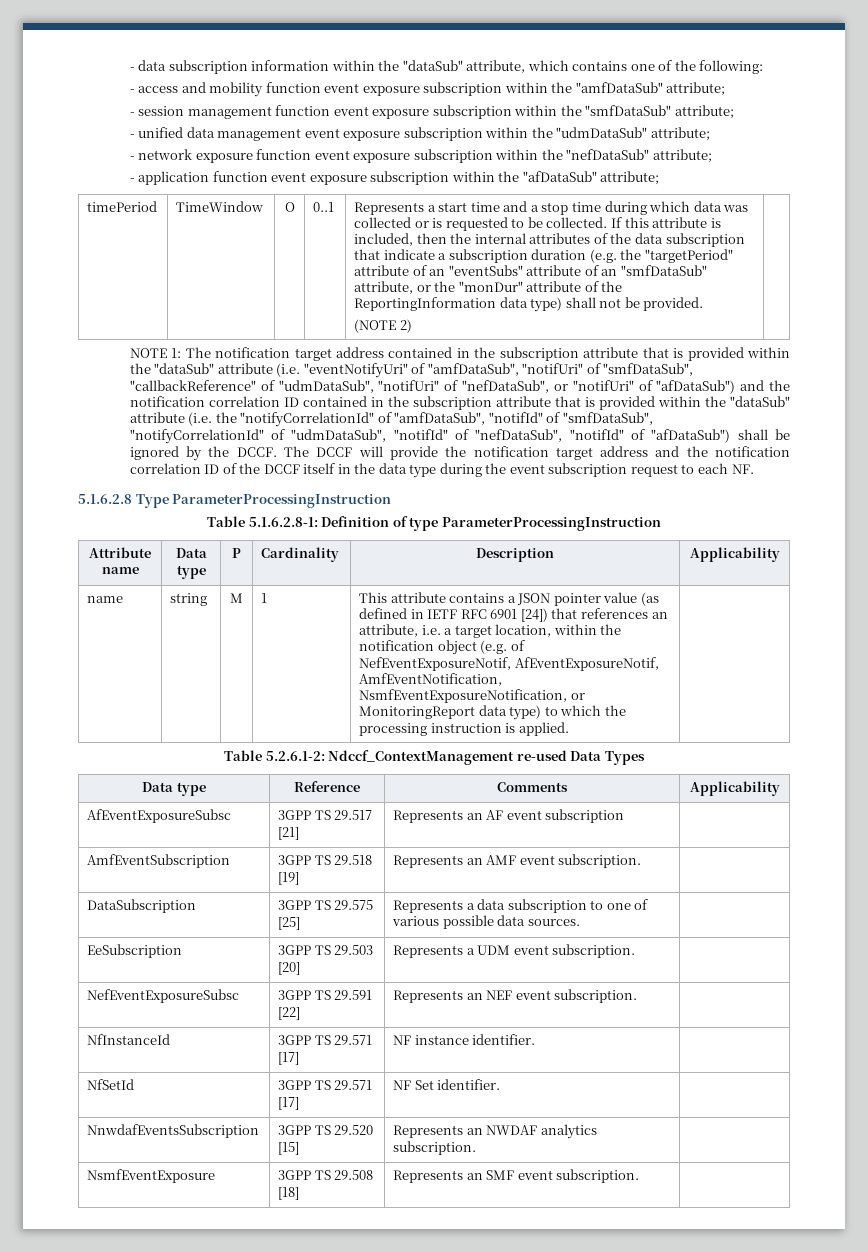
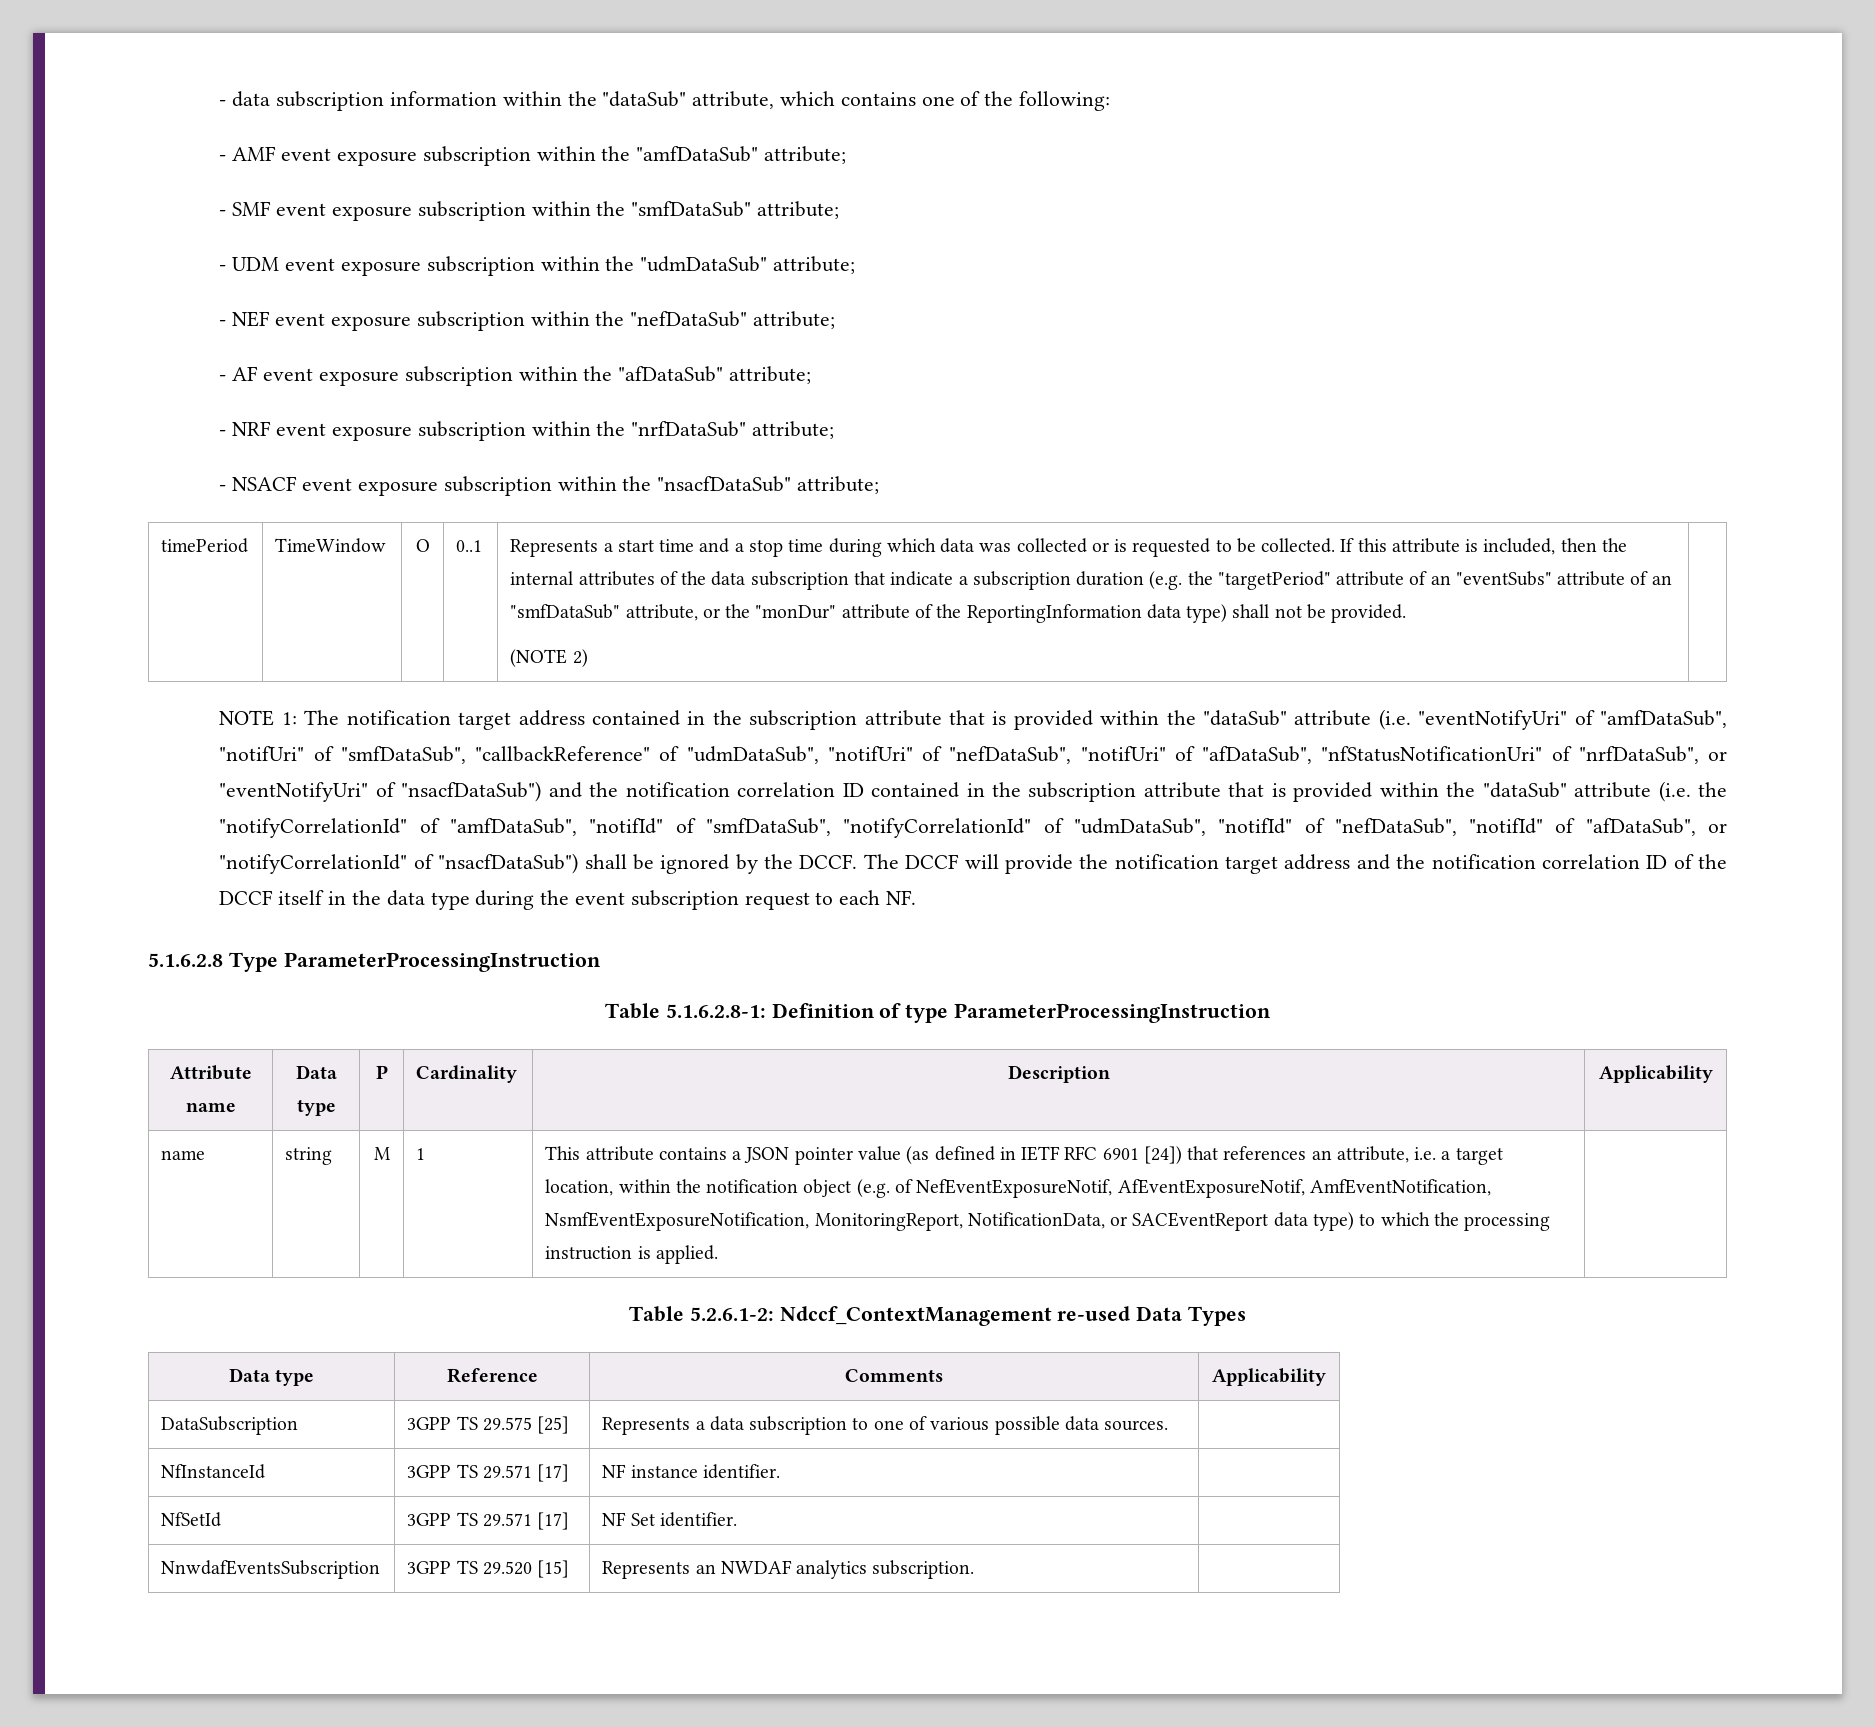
- - access and mobility function event exposure subscription within the "amfDataSub" attribute;
+ - AMF event exposure subscription within the "amfDataSub" attribute;
- - session management function event exposure subscription within the "smfDataSub" attribute;
+ - SMF event exposure subscription within the "smfDataSub" attribute;
- - unified data management event exposure subscription within the "udmDataSub" attribute;
+ - UDM event exposure subscription within the "udmDataSub" attribute;
- - network exposure function event exposure subscription within the "nefDataSub" attribute;
+ - NEF event exposure subscription within the "nefDataSub" attribute;
- - application function event exposure subscription within the "afDataSub" attribute;
+ - AF event exposure subscription within the "afDataSub" attribute;
+ - NRF event exposure subscription within the "nrfDataSub" attribute;
+ - NSACF event exposure subscription within the "nsacfDataSub" attribute;
- The notification target address contained in the subscription attribute that is provided within the "dataSub" attribute (i.e. "eventNotifyUri" of "amfDataSub", "notifUri" of "smfDataSub", "callbackReference" of "udmDataSub", "notifUri" of "nefDataSub", or "notifUri" of "afDataSub") and the notification correlation ID contained in the subscription attribute that is provided within the "dataSub" attribute (i.e. the "notifyCorrelationId" of "amfDataSub", "notifId" of "smfDataSub", "notifyCorrelationId" of "udmDataSub", "notifId" of "nefDataSub", "notifId" of "afDataSub") shall be ignored by the DCCF.
+ The notification target address contained in the subscription attribute that is provided within the "dataSub" attribute (i.e. "eventNotifyUri" of "amfDataSub", "notifUri" of "smfDataSub", "callbackReference" of "udmDataSub", "notifUri" of "nefDataSub", "notifUri" of "afDataSub", "nfStatusNotificationUri" of "nrfDataSub", or "eventNotifyUri" of "nsacfDataSub") and the notification correlation ID contained in the subscription attribute that is provided within the "dataSub" attribute (i.e. the "notifyCorrelationId" of "amfDataSub", "notifId" of "smfDataSub", "notifyCorrelationId" of "udmDataSub", "notifId" of "nefDataSub", "notifId" of "afDataSub", or "notifyCorrelationId" of "nsacfDataSub") shall be ignored by the DCCF.
- This attribute contains a JSON pointer value (as defined in IETF RFC 6901 [24]) that references an attribute, i.e. a target location, within the notification object (e.g. of NefEventExposureNotif, AfEventExposureNotif, AmfEventNotification, NsmfEventExposureNotification, or MonitoringReport data type) to which the processing instruction is applied.
+ This attribute contains a JSON pointer value (as defined in IETF RFC 6901 [24]) that references an attribute, i.e. a target location, within the notification object (e.g. of NefEventExposureNotif, AfEventExposureNotif, AmfEventNotification, NsmfEventExposureNotification, MonitoringReport, NotificationData, or SACEventReport data type) to which the processing instruction is applied.
- AfEventExposureSubsc | 3GPP TS 29.517 [21] | Represents an AF event subscription |
- AmfEventSubscription | 3GPP TS 29.518 [19] | Represents an AMF event subscription. |
- EeSubscription | 3GPP TS 29.503 [20] | Represents a UDM event subscription. |
- NefEventExposureSubsc | 3GPP TS 29.591 [22] | Represents an NEF event subscription. |
- NsmfEventExposure | 3GPP TS 29.508 [18] | Represents an SMF event subscription. |

